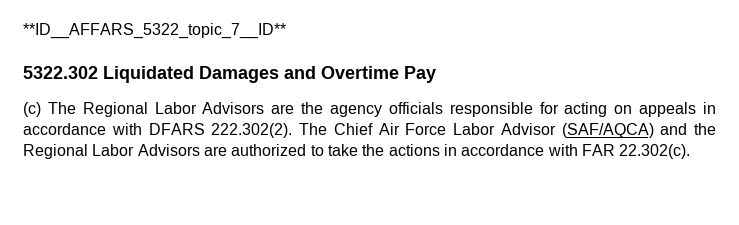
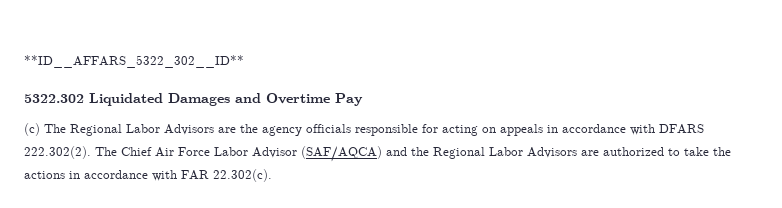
- **ID__AFFARS_5322_topic_7__ID**
+ **ID__AFFARS_5322_302__ID**

